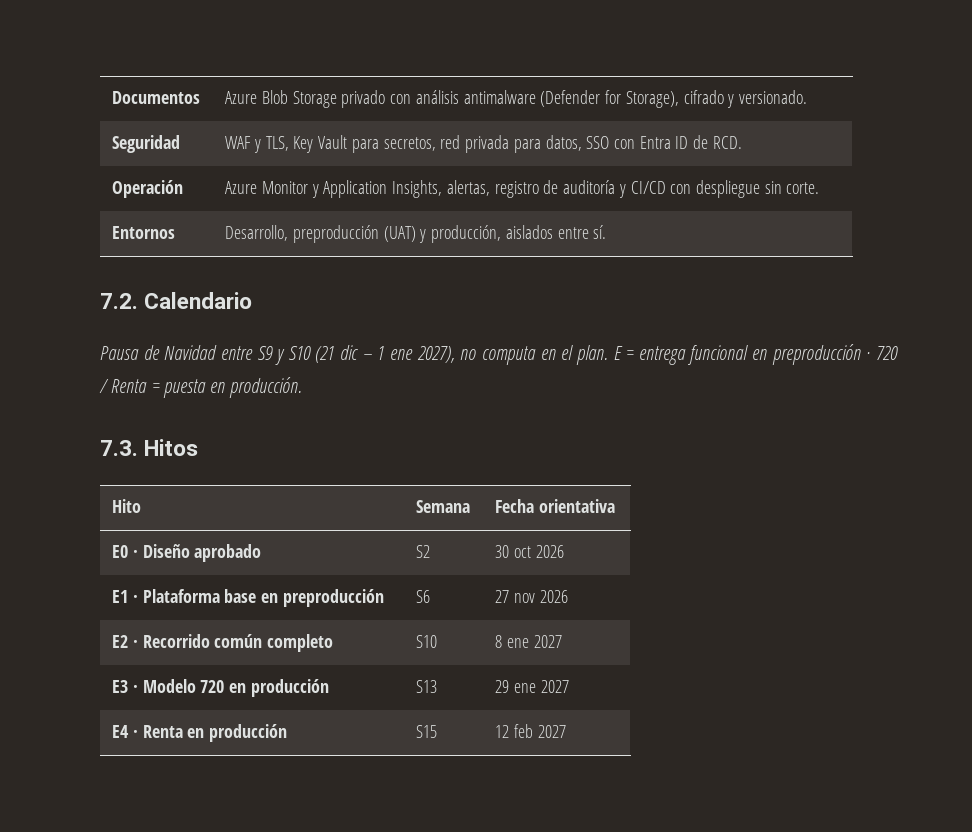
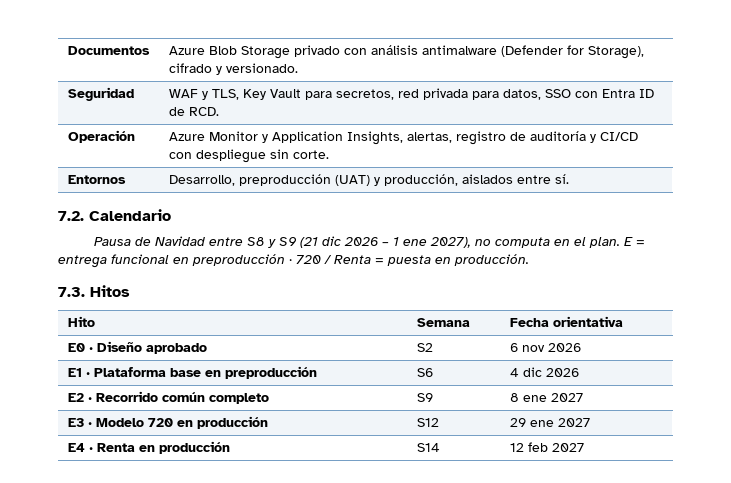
- Pausa de Navidad entre S9 y S10 (21 dic – 1 ene 2027), no computa en el plan.
+ Pausa de Navidad entre S8 y S9 (21 dic 2026 – 1 ene 2027), no computa en el plan.
- E0 · Diseño aprobado | S2 | 30 oct 2026
+ E0 · Diseño aprobado | S2 | 6 nov 2026
- E1 · Plataforma base en preproducción | S6 | 27 nov 2026
+ E1 · Plataforma base en preproducción | S6 | 4 dic 2026
- E2 · Recorrido común completo | S10 | 8 ene 2027
+ E2 · Recorrido común completo | S9 | 8 ene 2027
- E3 · Modelo 720 en producción | S13 | 29 ene 2027
+ E3 · Modelo 720 en producción | S12 | 29 ene 2027
- E4 · Renta en producción | S15 | 12 feb 2027
+ E4 · Renta en producción | S14 | 12 feb 2027

